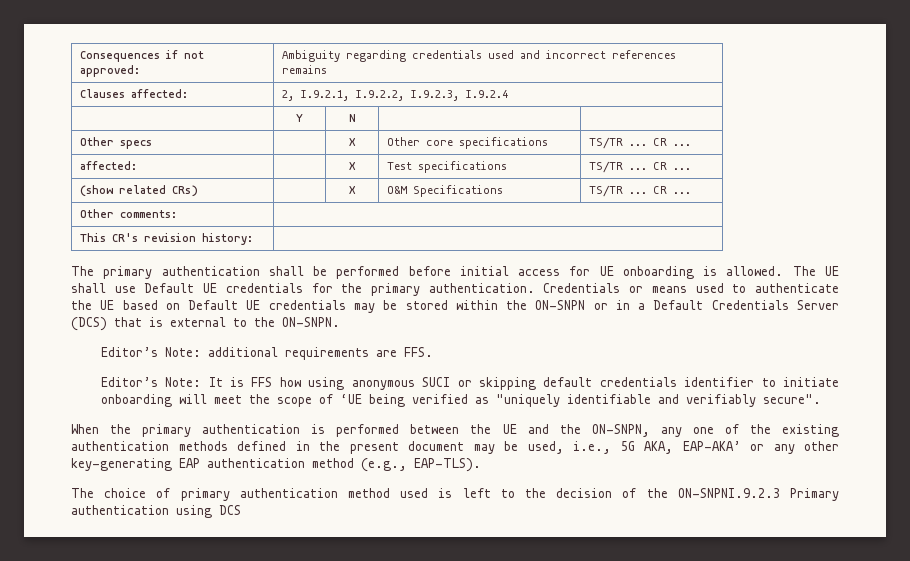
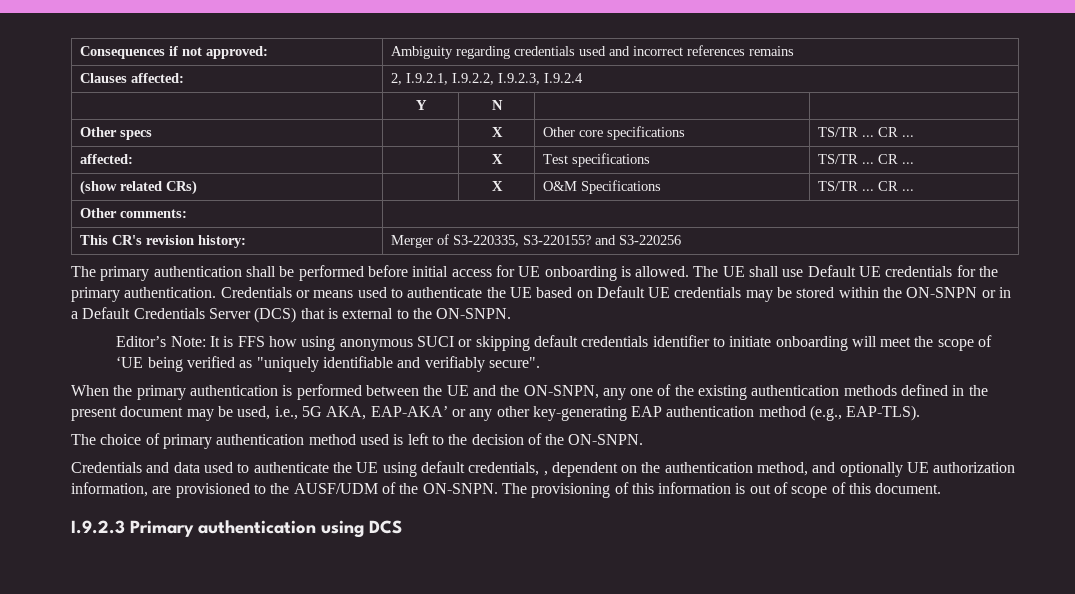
- This CR's revision history: |
+ This CR's revision history: | Merger of S3-220335, S3-220155? and S3-220256
- Editor’s Note: additional requirements are FFS.
- The choice of primary authentication method used is left to the decision of the ON-SNPNI.9.2.3 Primary authentication using DCS
+ The choice of primary authentication method used is left to the decision of the ON-SNPN.
+ Credentials and data used to authenticate the UE using default credentials, , dependent on the authentication method, and optionally UE authorization information, are provisioned to the AUSF/UDM of the ON-SNPN. The provisioning of this information is out of scope of this document.
+ I.9.2.3 Primary authentication using DCS

